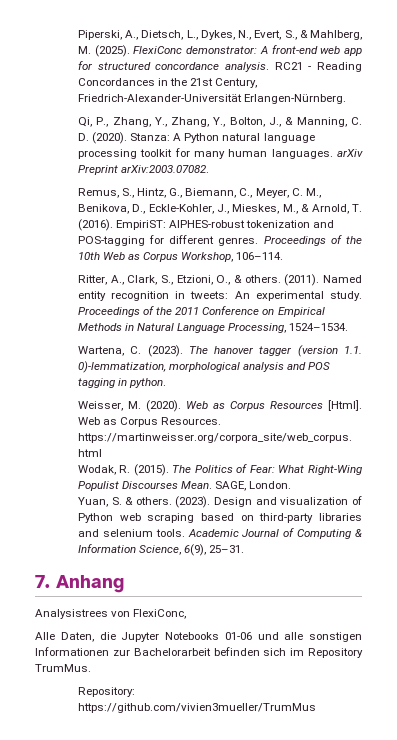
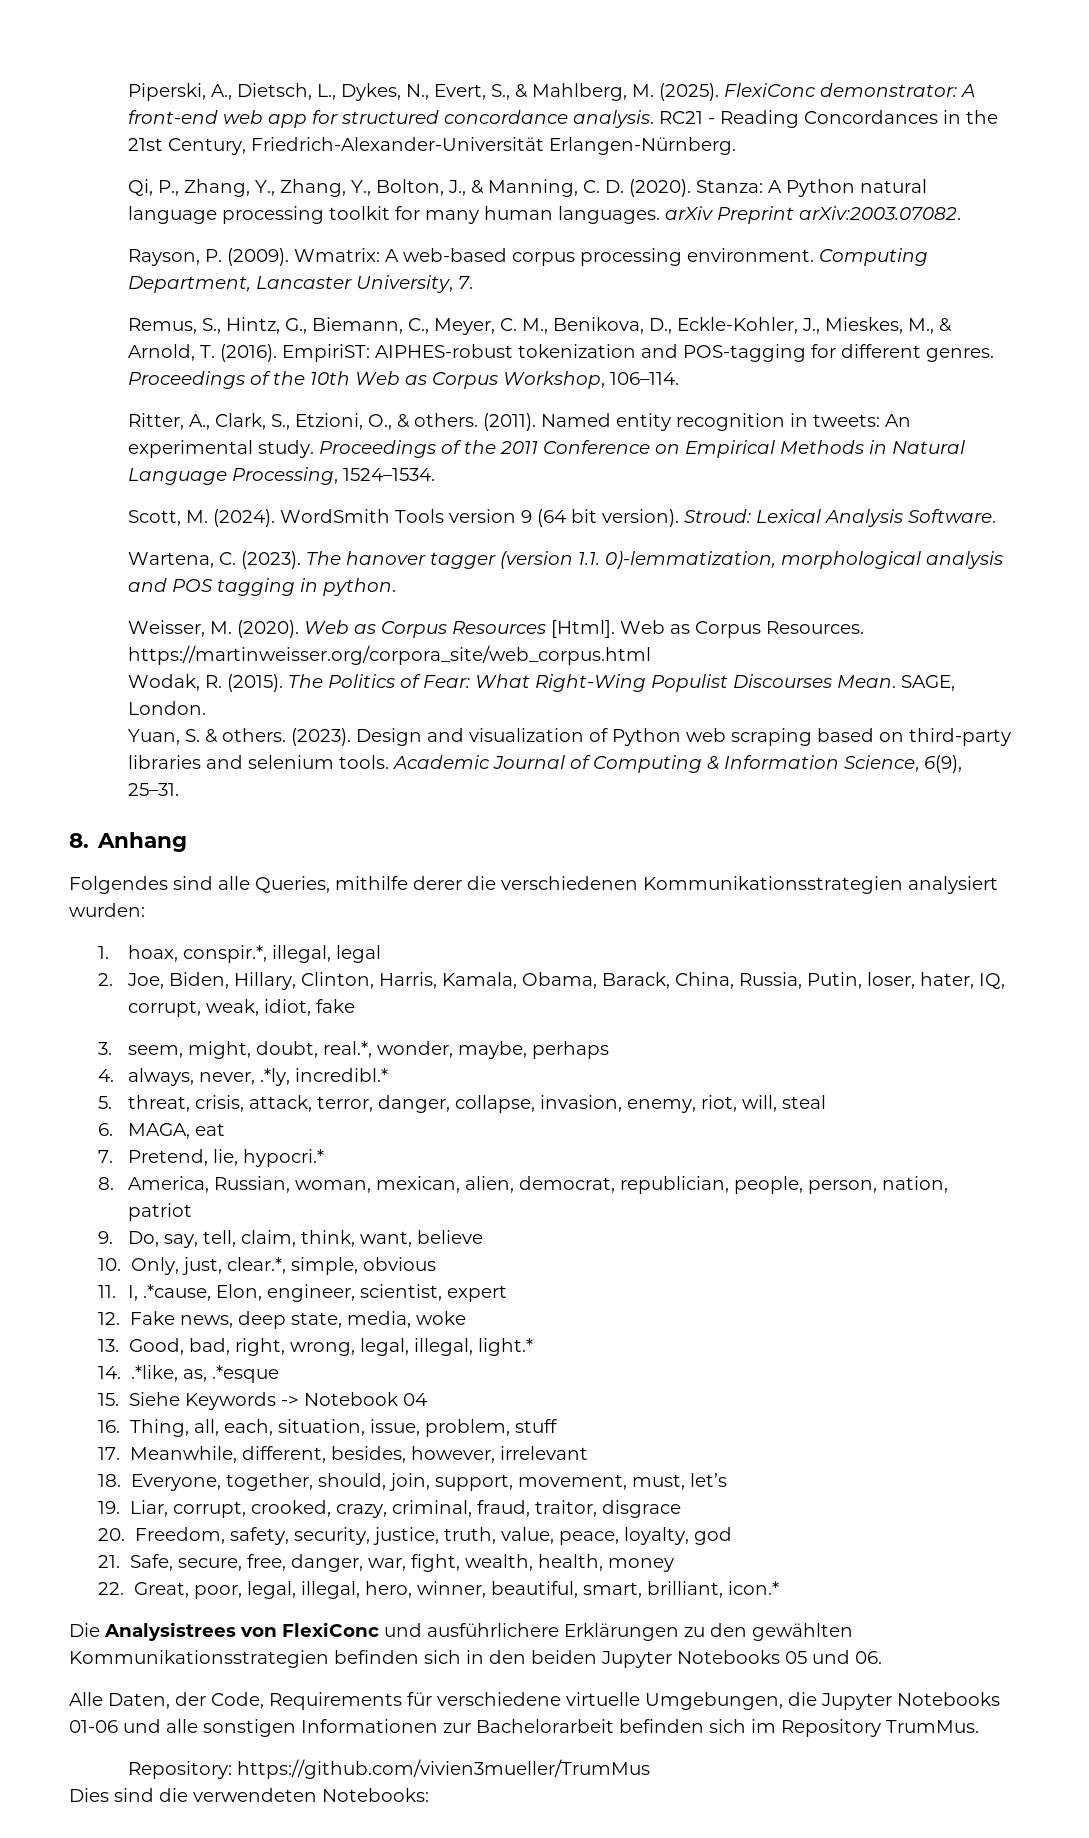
+ Rayson, P. (2009). Wmatrix: A web-based corpus processing environment. Computing Department, Lancaster University, 7.
+ Scott, M. (2024). WordSmith Tools version 9 (64 bit version). Stroud: Lexical Analysis Software.
- 7. Anhang
+ 8. Anhang
- Analysistrees von FlexiConc,
- Alle Daten, die Jupyter Notebooks 01-06 und alle sonstigen Informationen zur Bachelorarbeit befinden sich im Repository TrumMus.
+ Folgendes sind alle Queries, mithilfe derer die verschiedenen Kommunikationsstrategien analysiert wurden:
+ 1. hoax, conspir.*, illegal, legal
+ 2. Joe, Biden, Hillary, Clinton, Harris, Kamala, Obama, Barack, China, Russia, Putin, loser, hater, IQ, corrupt, weak, idiot, fake
+ 3. seem, might, doubt, real.*, wonder, maybe, perhaps
+ 4. always, never, .*ly, incredibl.*
+ 5. threat, crisis, attack, terror, danger, collapse, invasion, enemy, riot, will, steal
+ 6. MAGA, eat
+ 7. Pretend, lie, hypocri.*
+ 8. America, Russian, woman, mexican, alien, democrat, republician, people, person, nation, patriot
+ 9. Do, say, tell, claim, think, want, believe
+ 10. Only, just, clear.*, simple, obvious
+ 11. I, .*cause, Elon, engineer, scientist, expert
+ 12. Fake news, deep state, media, woke
+ 13. Good, bad, right, wrong, legal, illegal, light.*
+ 14. .*like, as, .*esque
+ 15. Siehe Keywords -> Notebook 04
+ 16. Thing, all, each, situation, issue, problem, stuff
+ 17. Meanwhile, different, besides, however, irrelevant
+ 18. Everyone, together, should, join, support, movement, must, let’s
+ 19. Liar, corrupt, crooked, crazy, criminal, fraud, traitor, disgrace
+ 20. Freedom, safety, security, justice, truth, value, peace, loyalty, god
+ 21. Safe, secure, free, danger, war, fight, wealth, health, money
+ 22. Great, poor, legal, illegal, hero, winner, beautiful, smart, brilliant, icon.*
+ Die Analysistrees von FlexiConc und ausführlichere Erklärungen zu den gewählten Kommunikationsstrategien befinden sich in den beiden Jupyter Notebooks 05 und 06.
+ Alle Daten, der Code, Requirements für verschiedene virtuelle Umgebungen, die Jupyter Notebooks 01-06 und alle sonstigen Informationen zur Bachelorarbeit befinden sich im Repository TrumMus.
+ Dies sind die verwendeten Notebooks:

